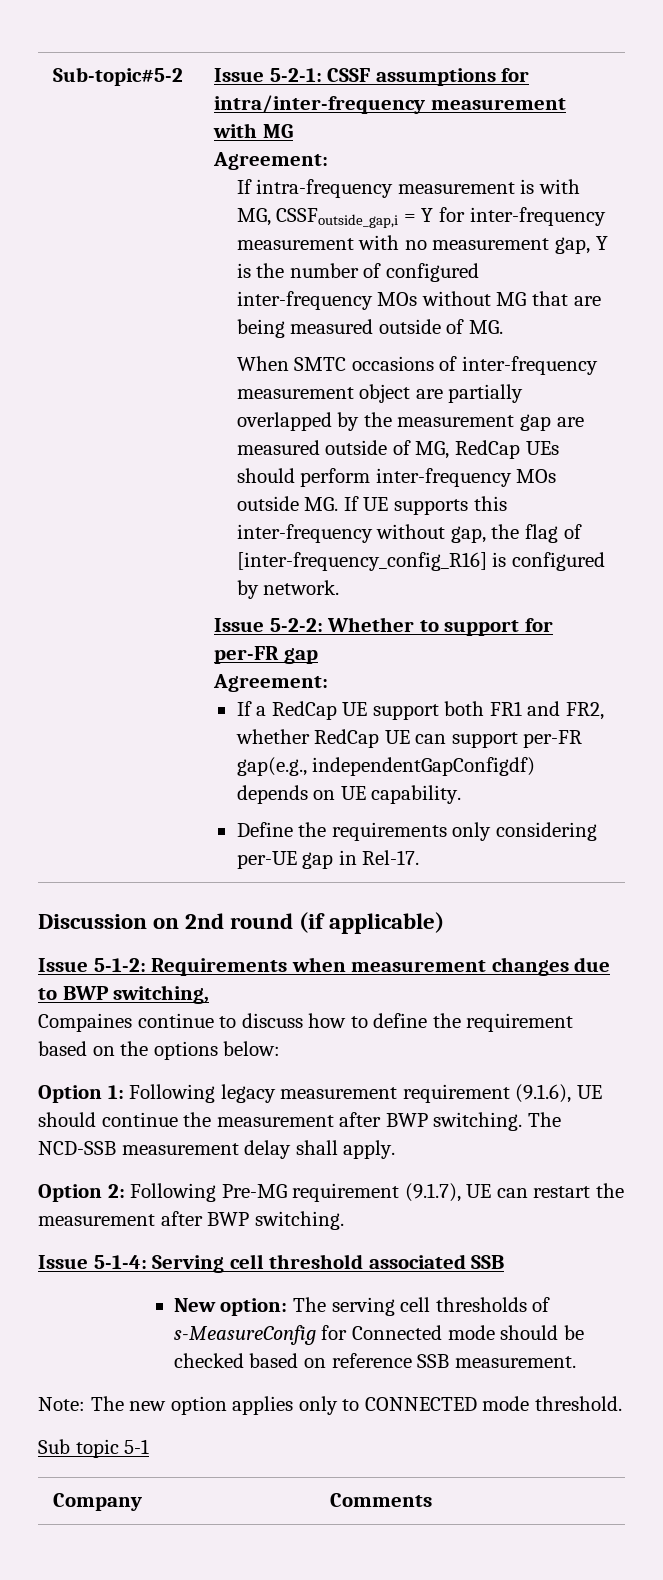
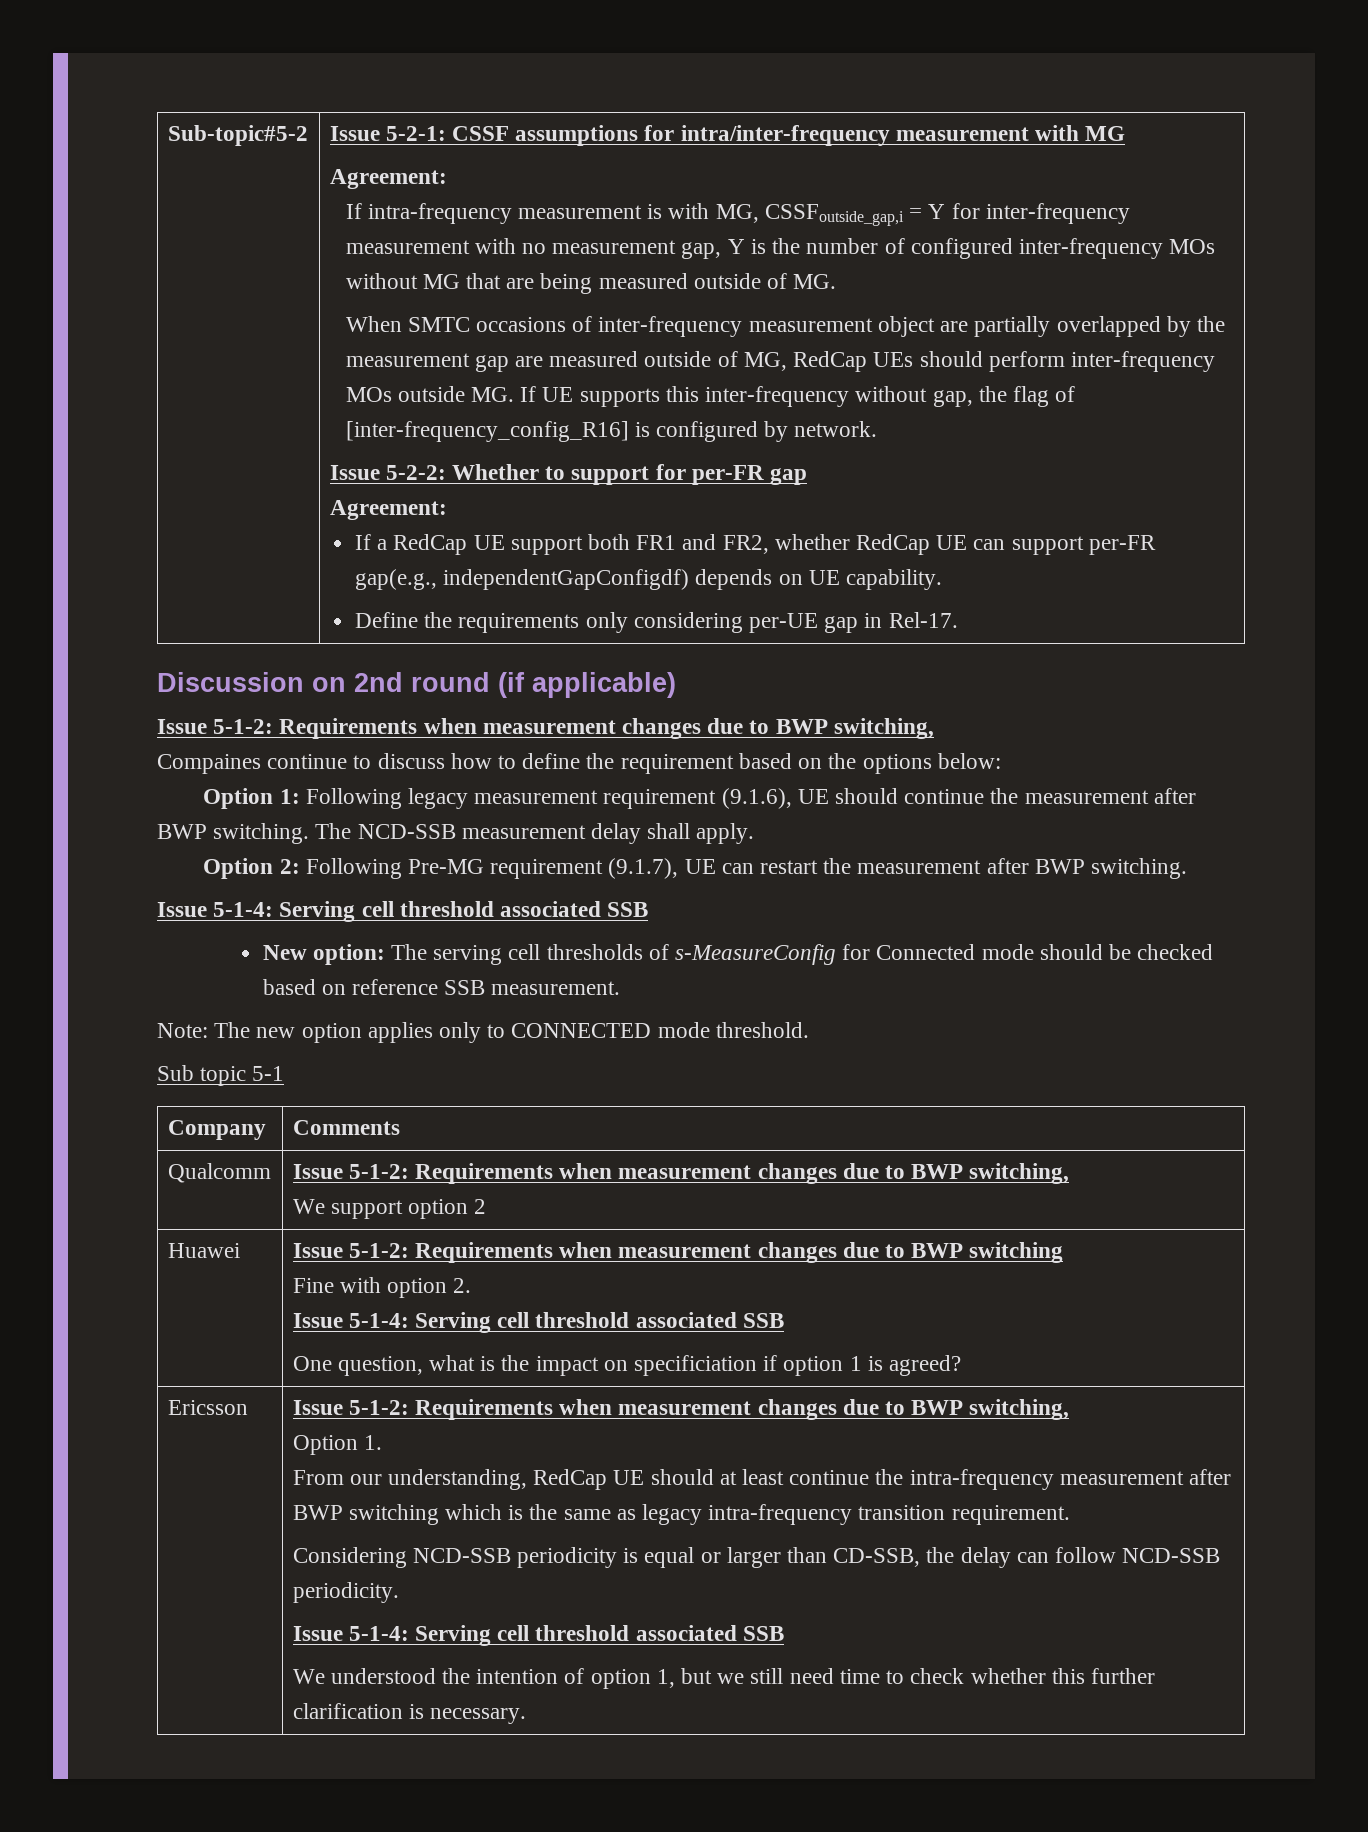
+ Qualcomm | Issue 5-1-2: Requirements when measurement changes due to BWP switching,
+ We support option 2
+ Huawei | Issue 5-1-2: Requirements when measurement changes due to BWP switching
+ Fine with option 2.
+ Issue 5-1-4: Serving cell threshold associated SSB
+ One question, what is the impact on specificiation if option 1 is agreed?
+ Ericsson | Issue 5-1-2: Requirements when measurement changes due to BWP switching,
+ Option 1.
+ From our understanding, RedCap UE should at least continue the intra-frequency measurement after BWP switching which is the same as legacy intra-frequency transition requirement.
+ Considering NCD-SSB periodicity is equal or larger than CD-SSB, the delay can follow NCD-SSB periodicity.
+ Issue 5-1-4: Serving cell threshold associated SSB
+ We understood the intention of option 1, but we still need time to check whether this further clarification is necessary.

